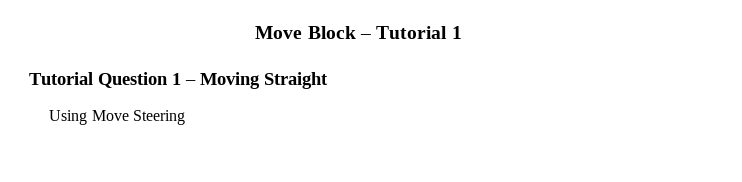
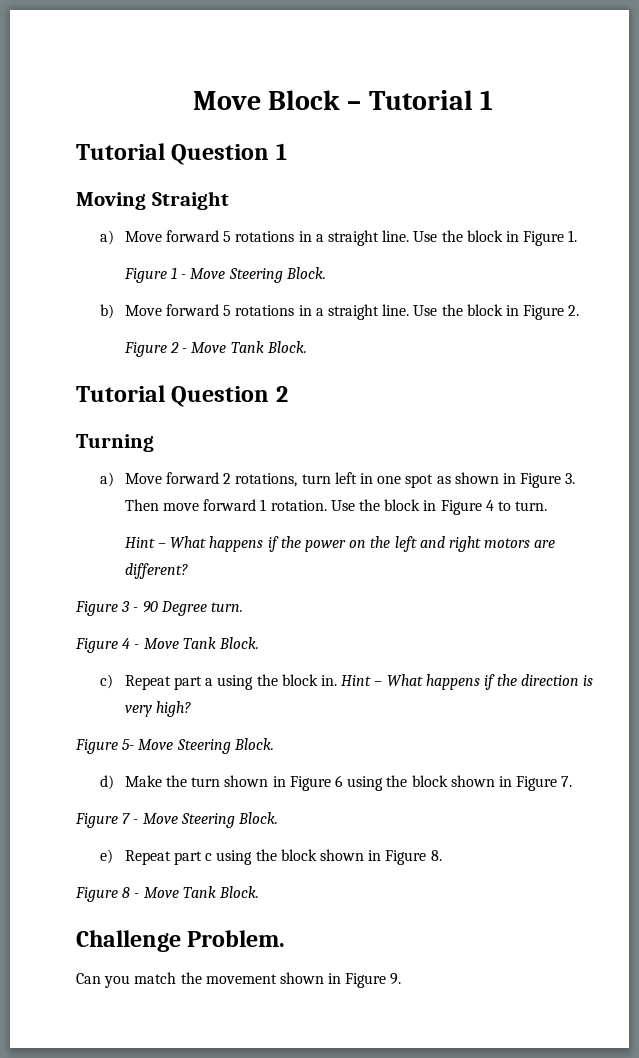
- Tutorial Question 1 – Moving Straight
+ Tutorial Question 1
+ Moving Straight
- Using Move Steering
+ a) Move forward 5 rotations in a straight line. Use the block in Figure 1.
+ Figure 1 - Move Steering Block.
+ b) Move forward 5 rotations in a straight line. Use the block in Figure 2.
+ Figure 2 - Move Tank Block.
+ Tutorial Question 2
+ Turning
+ a) Move forward 2 rotations, turn left in one spot as shown in Figure 3. Then move forward 1 rotation. Use the block in Figure 4 to turn.
+ Hint – What happens if the power on the left and right motors are different?
+ Figure 3 - 90 Degree turn.
+ Figure 4 - Move Tank Block.
+ c) Repeat part a using the block in. Hint – What happens if the direction is very high?
+ Figure 5- Move Steering Block.
+ d) Make the turn shown in Figure 6 using the block shown in Figure 7.
+ Figure 7 - Move Steering Block.
+ e) Repeat part c using the block shown in Figure 8.
+ Figure 8 - Move Tank Block.
+ Challenge Problem.
+ Can you match the movement shown in Figure 9.

